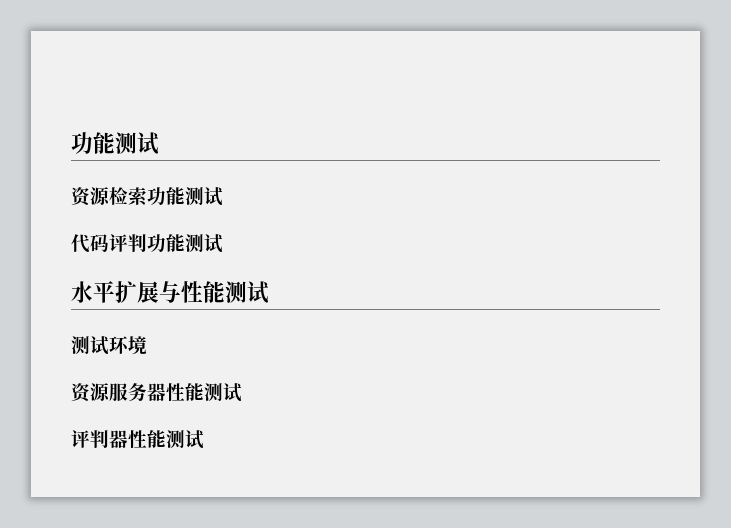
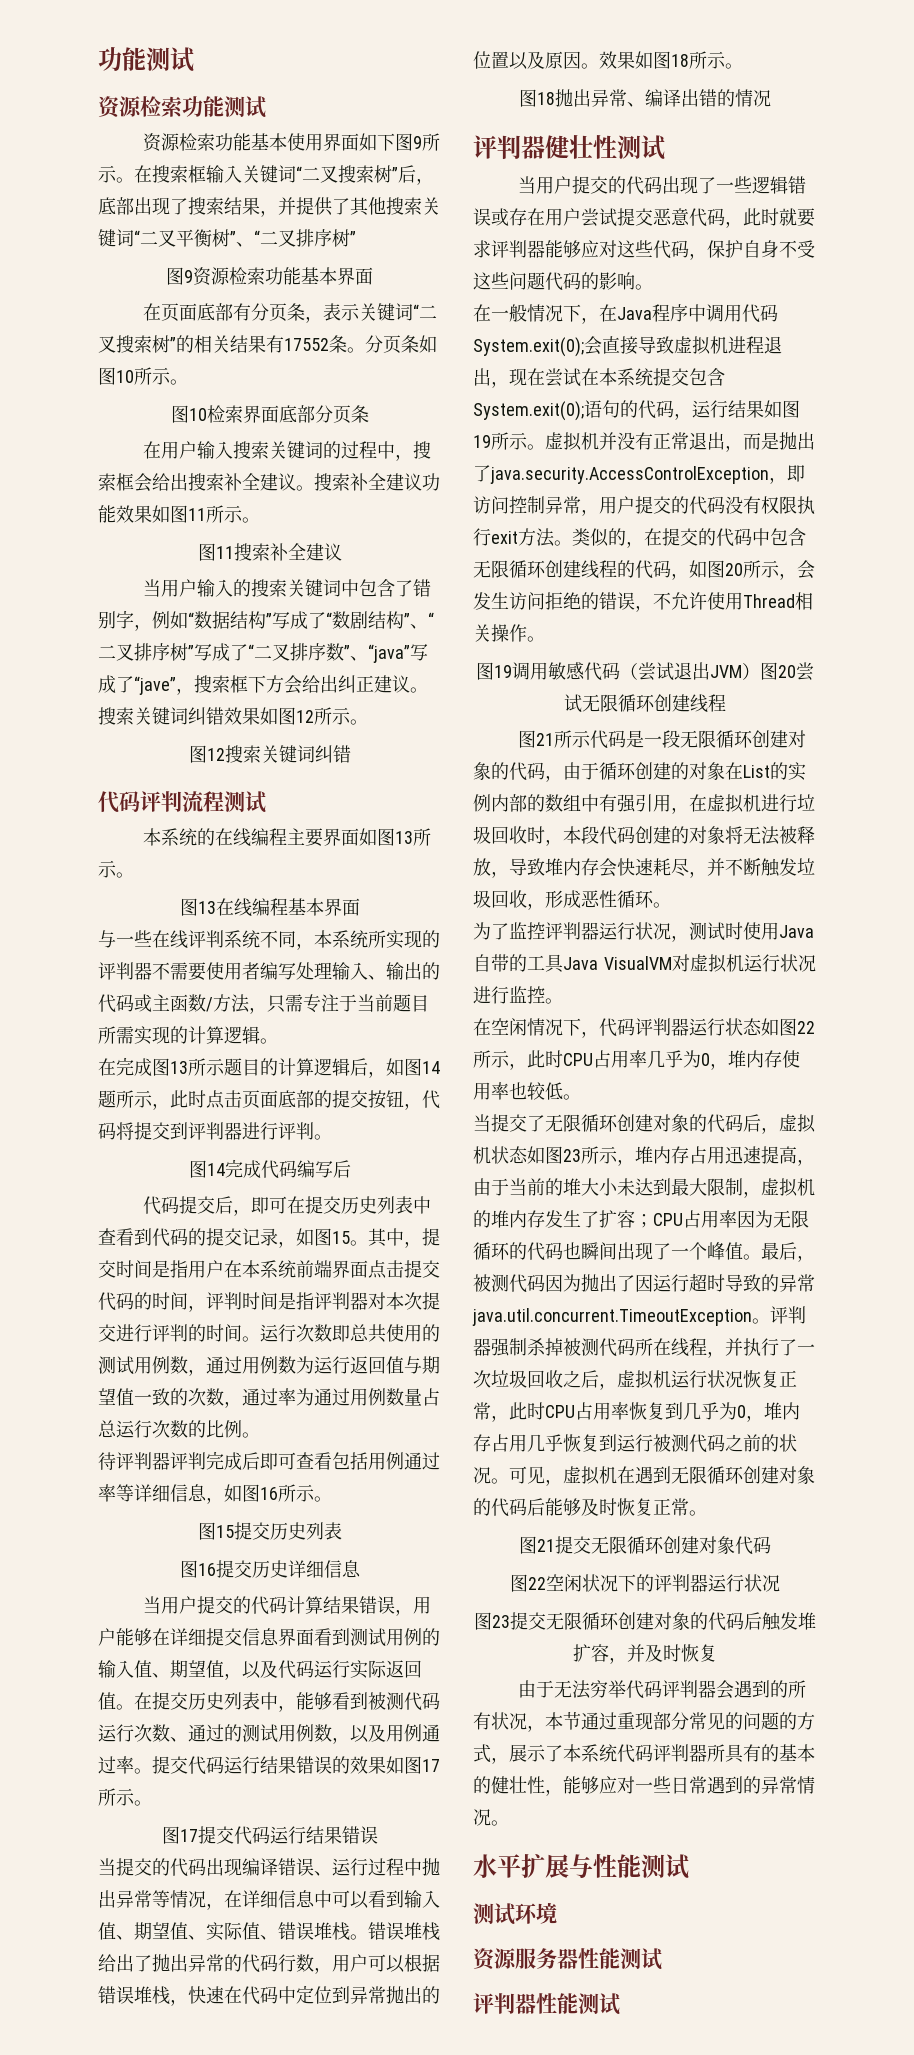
- 代码评判功能测试
+ 资源检索功能基本使用界面如下图9所示。在搜索框输入关键词“二叉搜索树”后，底部出现了搜索结果，并提供了其他搜索关键词“二叉平衡树”、“二叉排序树”
+ 图9资源检索功能基本界面
+ 在页面底部有分页条，表示关键词“二叉搜索树”的相关结果有17552条。分页条如图10所示。
+ 图10检索界面底部分页条
+ 在用户输入搜索关键词的过程中，搜索框会给出搜索补全建议。搜索补全建议功能效果如图11所示。
+ 图11搜索补全建议
+ 当用户输入的搜索关键词中包含了错别字，例如“数据结构”写成了“数剧结构”、“二叉排序树”写成了“二叉排序数”、“java”写成了“jave”，搜索框下方会给出纠正建议。搜索关键词纠错效果如图12所示。
+ 图12搜索关键词纠错
+ 代码评判流程测试
+ 本系统的在线编程主要界面如图13所示。
+ 图13在线编程基本界面
+ 与一些在线评判系统不同，本系统所实现的评判器不需要使用者编写处理输入、输出的代码或主函数/方法，只需专注于当前题目所需实现的计算逻辑。
+ 在完成图13所示题目的计算逻辑后，如图14题所示，此时点击页面底部的提交按钮，代码将提交到评判器进行评判。
+ 图14完成代码编写后
+ 代码提交后，即可在提交历史列表中查看到代码的提交记录，如图15。其中，提交时间是指用户在本系统前端界面点击提交代码的时间，评判时间是指评判器对本次提交进行评判的时间。运行次数即总共使用的测试用例数，通过用例数为运行返回值与期望值一致的次数，通过率为通过用例数量占总运行次数的比例。
+ 待评判器评判完成后即可查看包括用例通过率等详细信息，如图16所示。
+ 图15提交历史列表
+ 图16提交历史详细信息
+ 当用户提交的代码计算结果错误，用户能够在详细提交信息界面看到测试用例的输入值、期望值，以及代码运行实际返回值。在提交历史列表中，能够看到被测代码运行次数、通过的测试用例数，以及用例通过率。提交代码运行结果错误的效果如图17所示。
+ 图17提交代码运行结果错误
+ 当提交的代码出现编译错误、运行过程中抛出异常等情况，在详细信息中可以看到输入值、期望值、实际值、错误堆栈。错误堆栈给出了抛出异常的代码行数，用户可以根据错误堆栈，快速在代码中定位到异常抛出的位置以及原因。效果如图18所示。
+ 图18抛出异常、编译出错的情况
+ 评判器健壮性测试
+ 当用户提交的代码出现了一些逻辑错误或存在用户尝试提交恶意代码，此时就要求评判器能够应对这些代码，保护自身不受这些问题代码的影响。
+ 在一般情况下，在Java程序中调用代码System.exit(0);会直接导致虚拟机进程退出，现在尝试在本系统提交包含System.exit(0);语句的代码，运行结果如图19所示。虚拟机并没有正常退出，而是抛出了java.security.AccessControlException，即访问控制异常，用户提交的代码没有权限执行exit方法。类似的，在提交的代码中包含无限循环创建线程的代码，如图20所示，会发生访问拒绝的错误，不允许使用Thread相关操作。
+ 图19调用敏感代码（尝试退出JVM）图20尝试无限循环创建线程
+ 图21所示代码是一段无限循环创建对象的代码，由于循环创建的对象在List的实例内部的数组中有强引用，在虚拟机进行垃圾回收时，本段代码创建的对象将无法被释放，导致堆内存会快速耗尽，并不断触发垃圾回收，形成恶性循环。
+ 为了监控评判器运行状况，测试时使用Java自带的工具Java VisualVM对虚拟机运行状况进行监控。
+ 在空闲情况下，代码评判器运行状态如图22所示，此时CPU占用率几乎为0，堆内存使用率也较低。
+ 当提交了无限循环创建对象的代码后，虚拟机状态如图23所示，堆内存占用迅速提高，由于当前的堆大小未达到最大限制，虚拟机的堆内存发生了扩容；CPU占用率因为无限循环的代码也瞬间出现了一个峰值。最后，被测代码因为抛出了因运行超时导致的异常java.util.concurrent.TimeoutException。评判器强制杀掉被测代码所在线程，并执行了一次垃圾回收之后，虚拟机运行状况恢复正常，此时CPU占用率恢复到几乎为0，堆内存占用几乎恢复到运行被测代码之前的状况。可见，虚拟机在遇到无限循环创建对象的代码后能够及时恢复正常。
+ 图21提交无限循环创建对象代码
+ 图22空闲状况下的评判器运行状况
+ 图23提交无限循环创建对象的代码后触发堆扩容，并及时恢复
+ 由于无法穷举代码评判器会遇到的所有状况，本节通过重现部分常见的问题的方式，展示了本系统代码评判器所具有的基本的健壮性，能够应对一些日常遇到的异常情况。

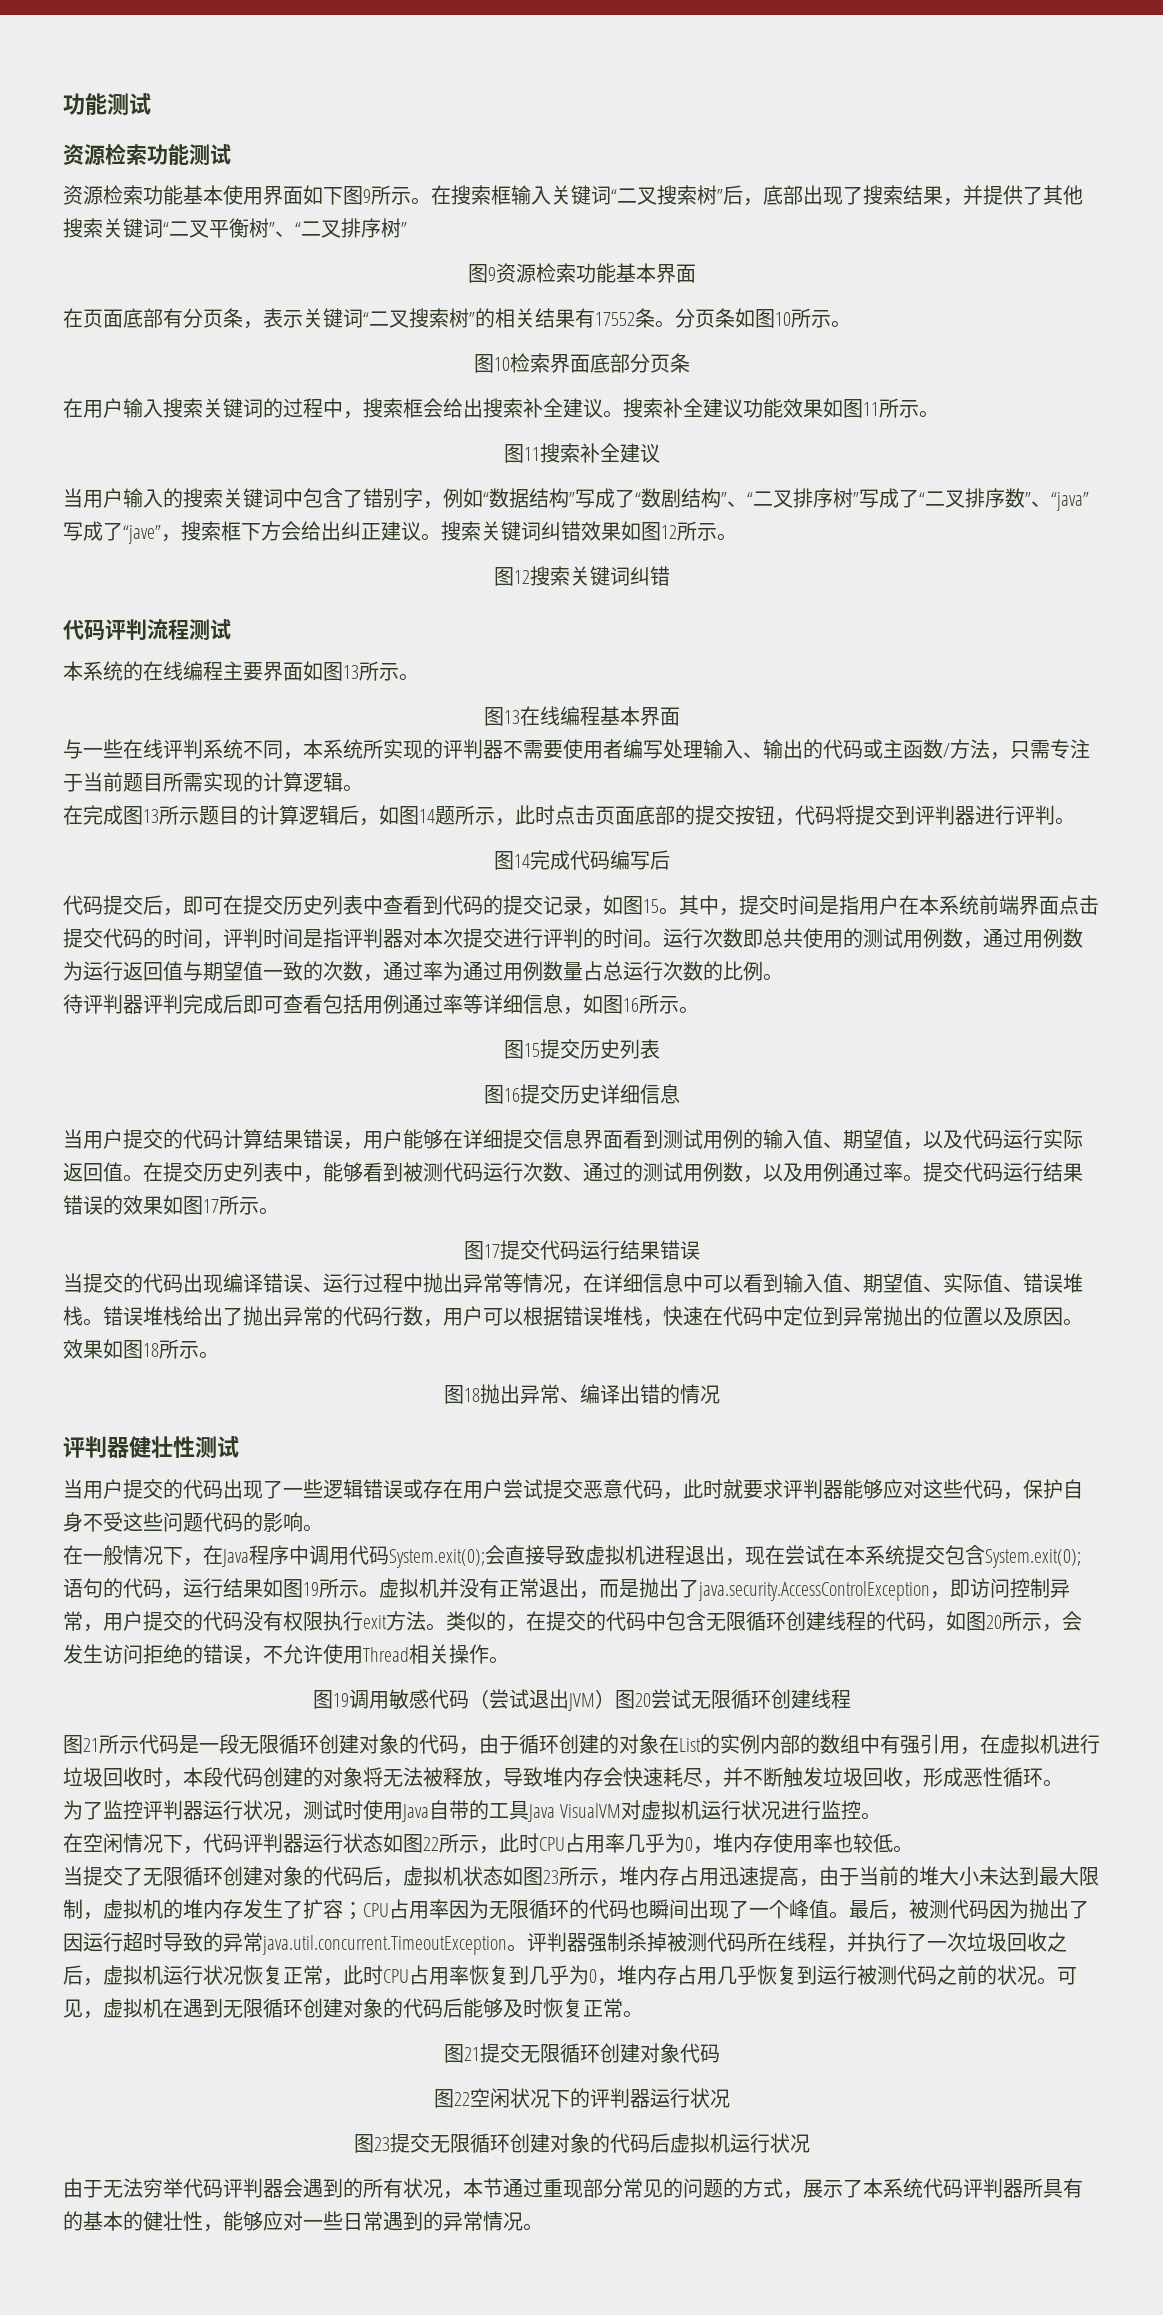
- 图23提交无限循环创建对象的代码后触发堆扩容，并及时恢复
+ 图23提交无限循环创建对象的代码后虚拟机运行状况
- 水平扩展与性能测试
- 测试环境
- 资源服务器性能测试
- 评判器性能测试

